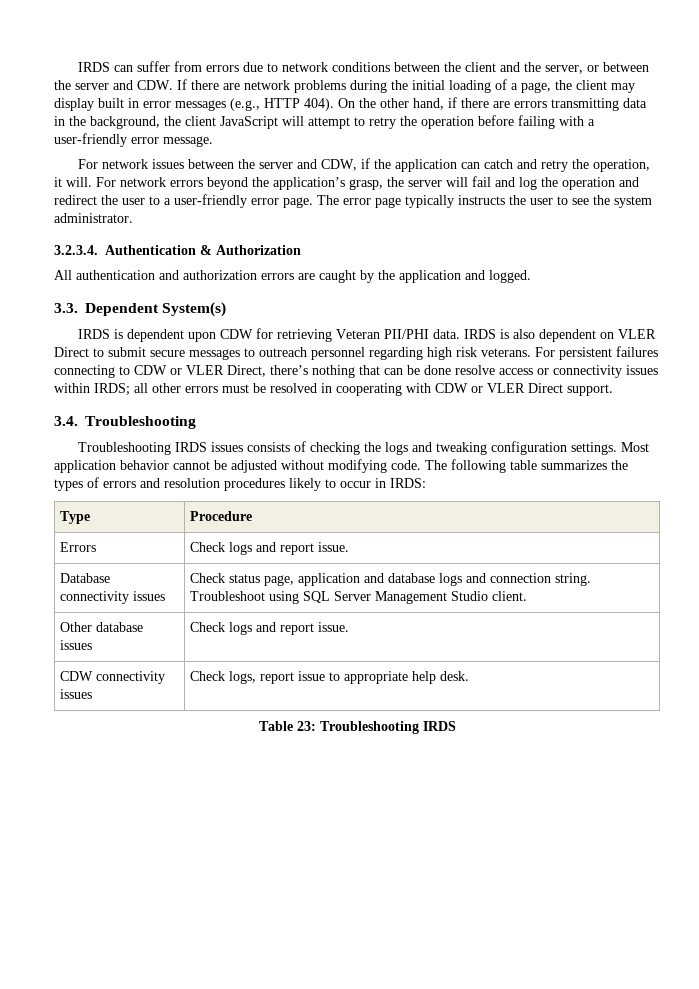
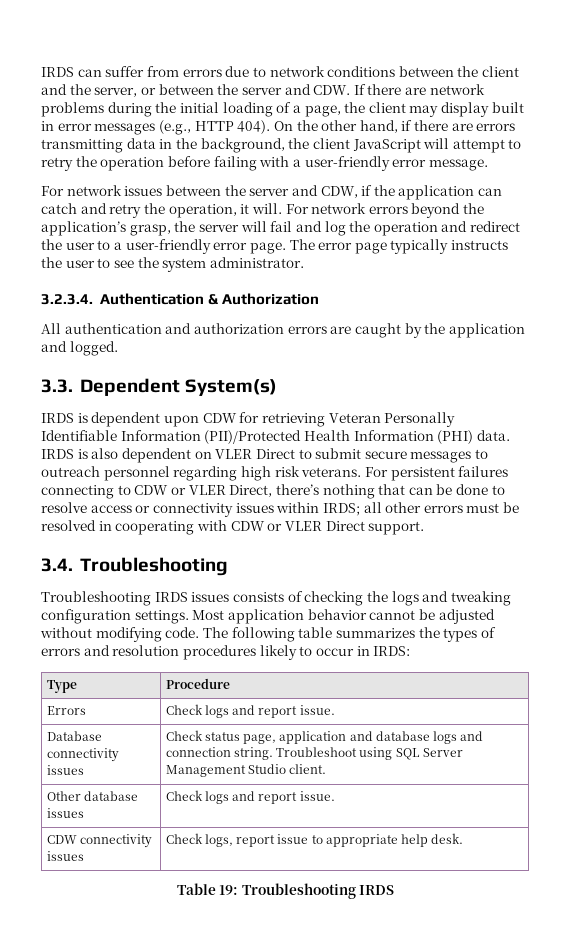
- IRDS is dependent upon CDW for retrieving Veteran PII/PHI data.
+ IRDS is dependent upon CDW for retrieving Veteran Personally Identifiable Information (PII)/Protected Health Information (PHI) data.
- For persistent failures connecting to CDW or VLER Direct, there’s nothing that can be done resolve access or connectivity issues within IRDS; all other errors must be resolved in cooperating with CDW or VLER Direct support.
+ For persistent failures connecting to CDW or VLER Direct, there’s nothing that can be done to resolve access or connectivity issues within IRDS; all other errors must be resolved in cooperating with CDW or VLER Direct support.
- Table 23: Troubleshooting IRDS
+ Table 19: Troubleshooting IRDS

